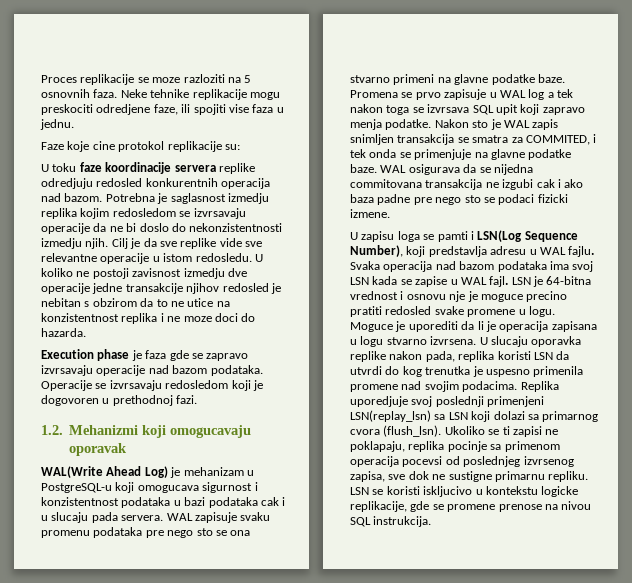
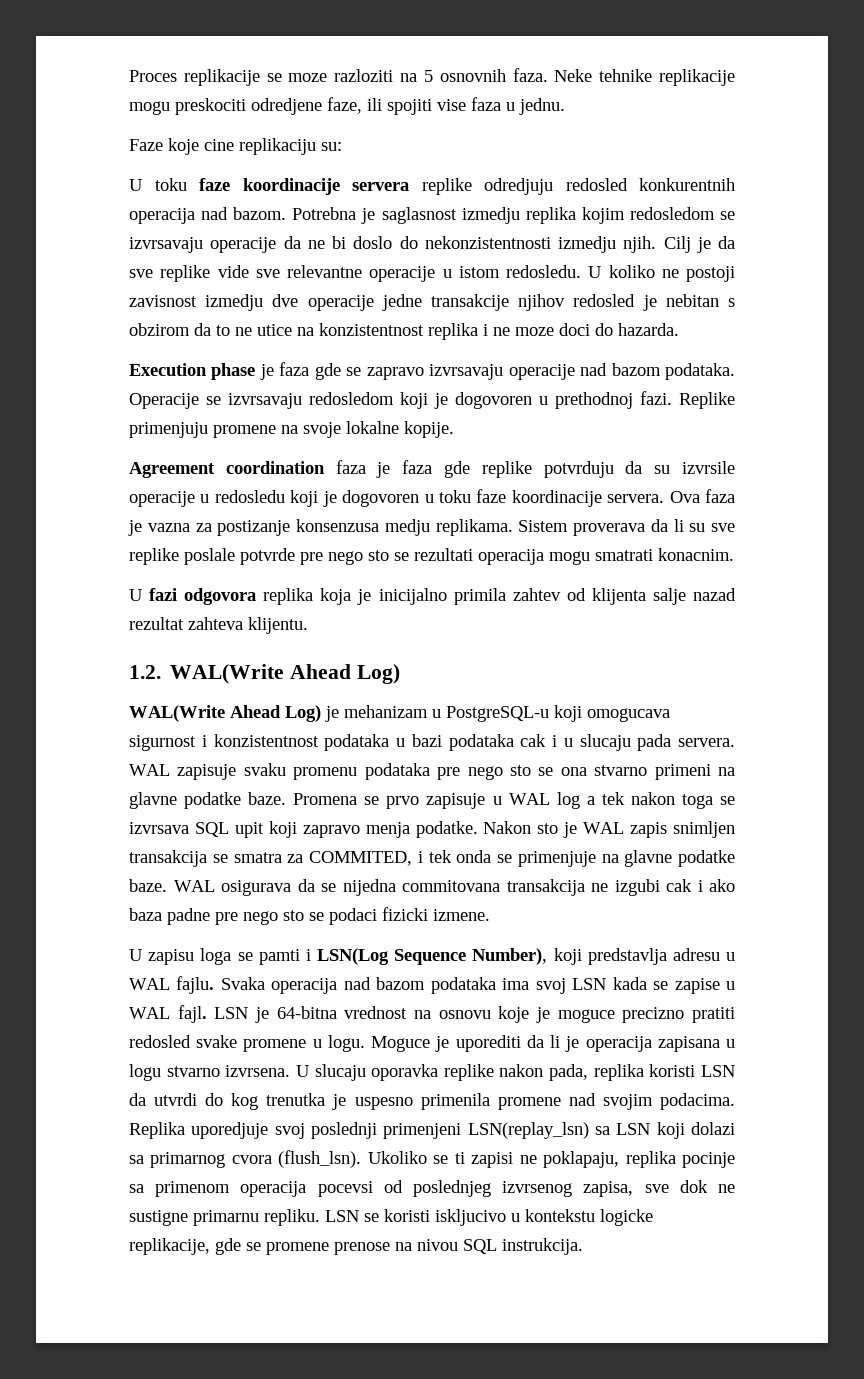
- Faze koje cine protokol replikacije su:
+ Faze koje cine replikaciju su:
- Operacije se izvrsavaju redosledom koji je dogovoren u prethodnoj fazi.
- 1.2. Mehanizmi koji omogucavaju oporavak
+ Operacije se izvrsavaju redosledom koji je dogovoren u prethodnoj fazi. Replike primenjuju promene na svoje lokalne kopije.
+ Agreement coordination faza je faza gde replike potvrduju da su izvrsile operacije u redosledu koji je dogovoren u toku faze koordinacije servera. Ova faza je vazna za postizanje konsenzusa medju replikama. Sistem proverava da li su sve replike poslale potvrde pre nego sto se rezultati operacija mogu smatrati konacnim.
+ U fazi odgovora replika koja je inicijalno primila zahtev od klijenta salje nazad rezultat zahteva klijentu.
+ 1.2. WAL(Write Ahead Log)
- LSN je 64-bitna vrednost i osnovu nje je moguce precino pratiti redosled svake promene u logu.
+ LSN je 64-bitna vrednost na osnovu koje je moguce precizno pratiti redosled svake promene u logu.

